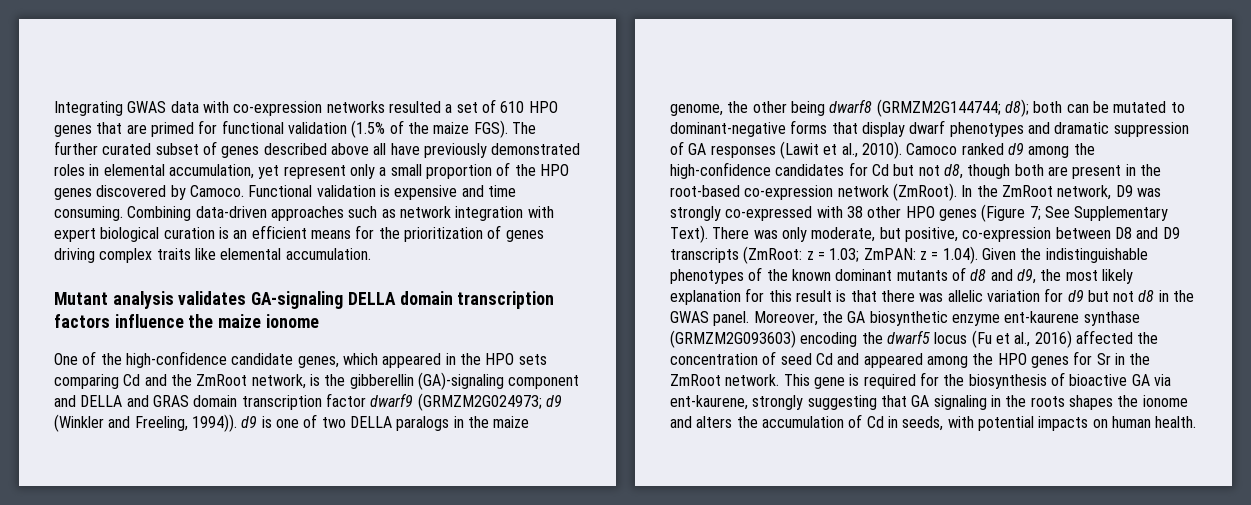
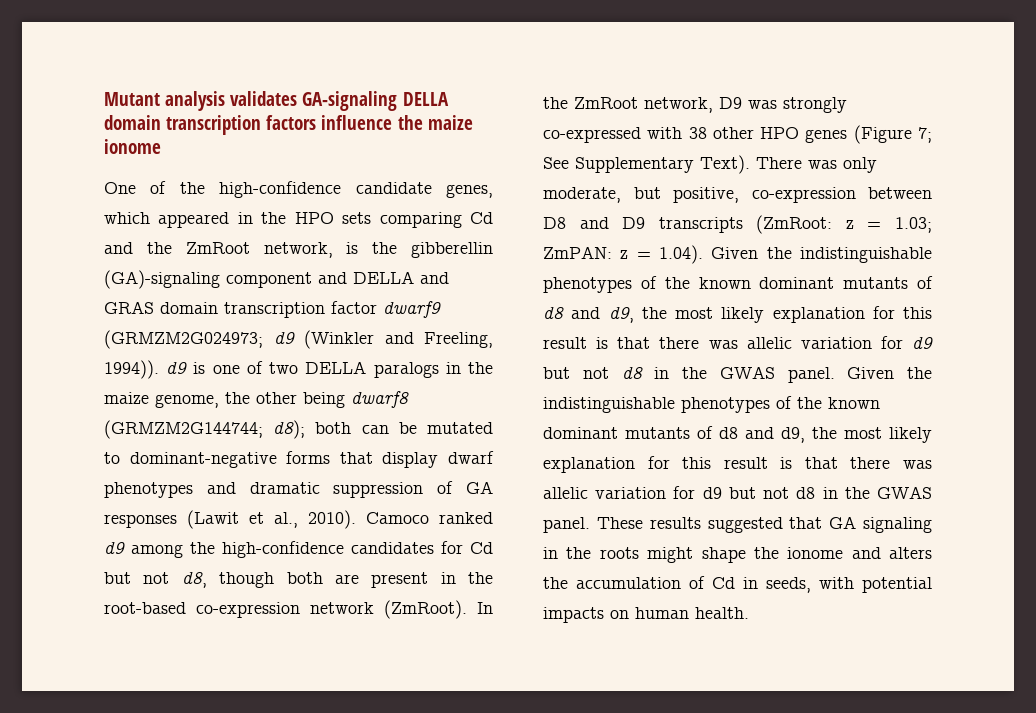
- Integrating GWAS data with co-expression networks resulted a set of 610 HPO genes that are primed for functional validation (1.5% of the maize FGS). The further curated subset of genes described above all have previously demonstrated roles in elemental accumulation, yet represent only a small proportion of the HPO genes discovered by Camoco. Functional validation is expensive and time consuming. Combining data-driven approaches such as network integration with expert biological curation is an efficient means for the prioritization of genes driving complex traits like elemental accumulation.
- Moreover, the GA biosynthetic enzyme ent-kaurene synthase (GRMZM2G093603) encoding the dwarf5 locus (Fu et al., 2016) affected the concentration of seed Cd and appeared among the HPO genes for Sr in the ZmRoot network. This gene is required for the biosynthesis of bioactive GA via ent-kaurene, strongly suggesting that GA signaling in the roots shapes the ionome and alters the accumulation of Cd in seeds, with potential impacts on human health.
+ Given the indistinguishable phenotypes of the known dominant mutants of d8 and d9, the most likely explanation for this result is that there was allelic variation for d9 but not d8 in the GWAS panel. These results suggested that GA signaling in the roots might shape the ionome and alters the accumulation of Cd in seeds, with potential impacts on human health.

